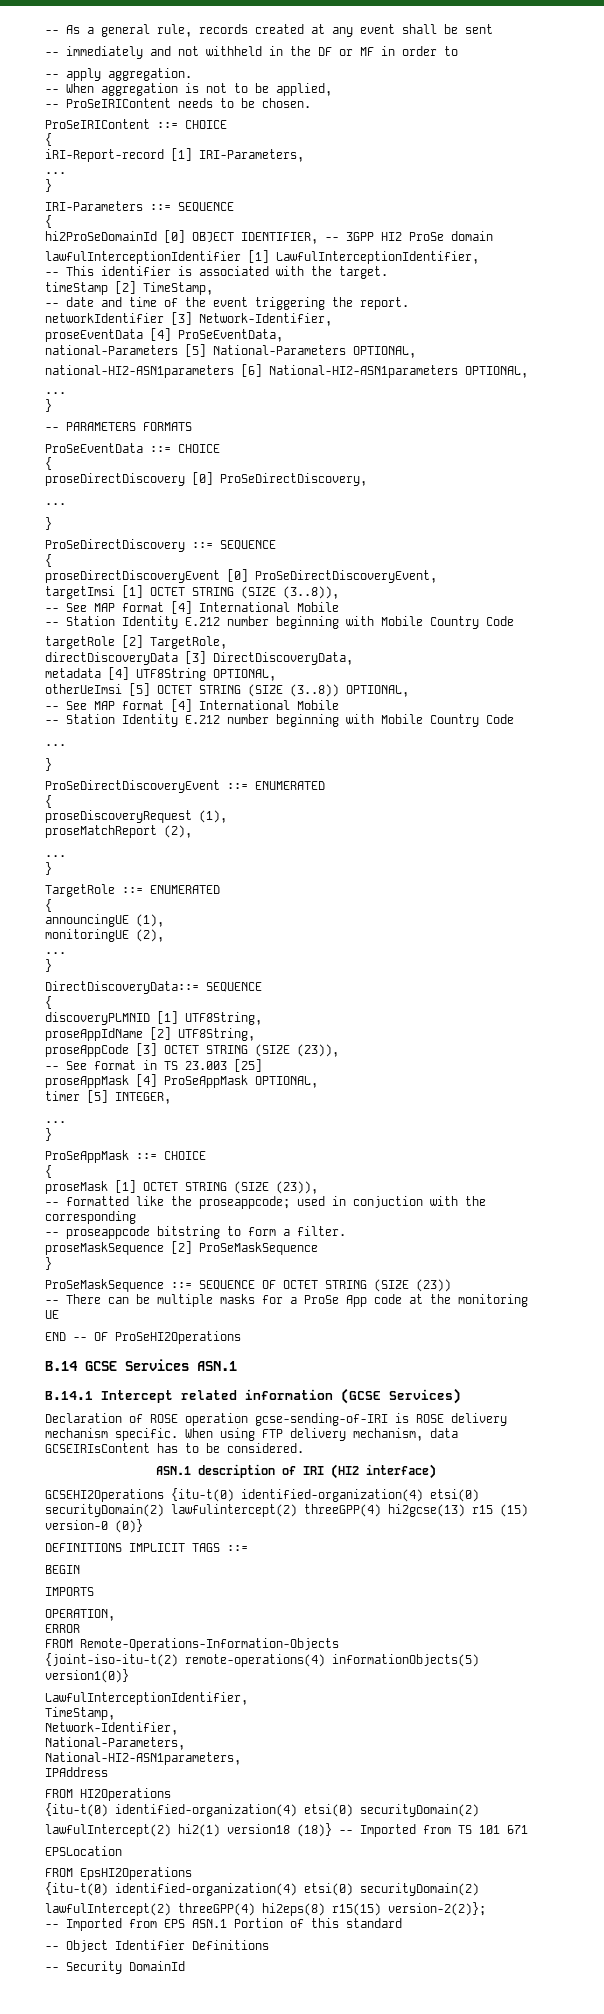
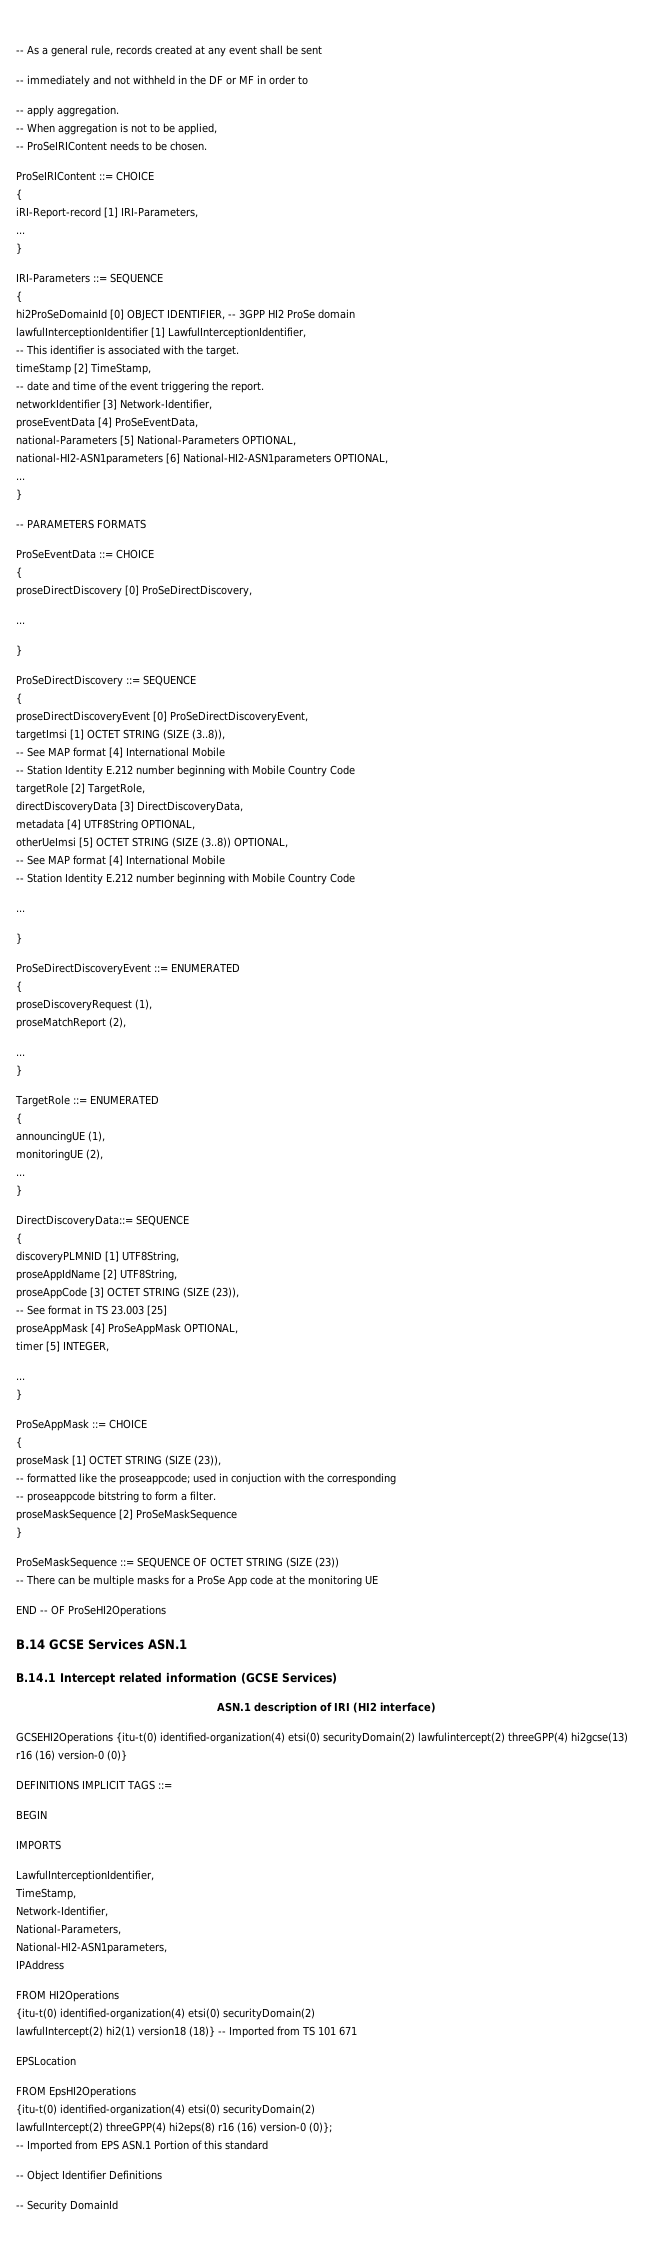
- Declaration of ROSE operation gcse-sending-of-IRI is ROSE delivery mechanism specific. When using FTP delivery mechanism, data GCSEIRIsContent has to be considered.
- GCSEHI2Operations {itu-t(0) identified-organization(4) etsi(0) securityDomain(2) lawfulintercept(2) threeGPP(4) hi2gcse(13) r15 (15) version-0 (0)}
+ GCSEHI2Operations {itu-t(0) identified-organization(4) etsi(0) securityDomain(2) lawfulintercept(2) threeGPP(4) hi2gcse(13) r16 (16) version-0 (0)}
- OPERATION,
- ERROR
- FROM Remote-Operations-Information-Objects
- {joint-iso-itu-t(2) remote-operations(4) informationObjects(5) version1(0)}
- lawfulIntercept(2) threeGPP(4) hi2eps(8) r15(15) version-2(2)};
+ lawfulIntercept(2) threeGPP(4) hi2eps(8) r16 (16) version-0 (0)};

